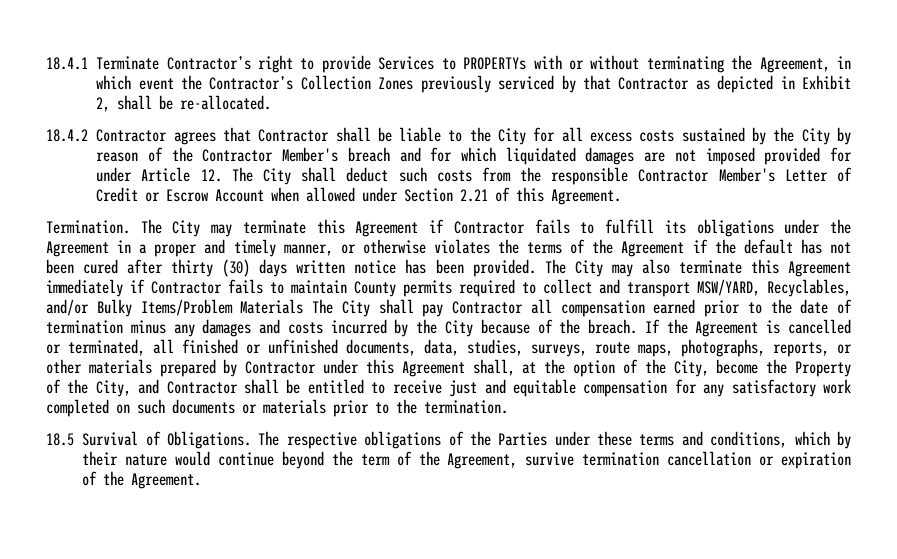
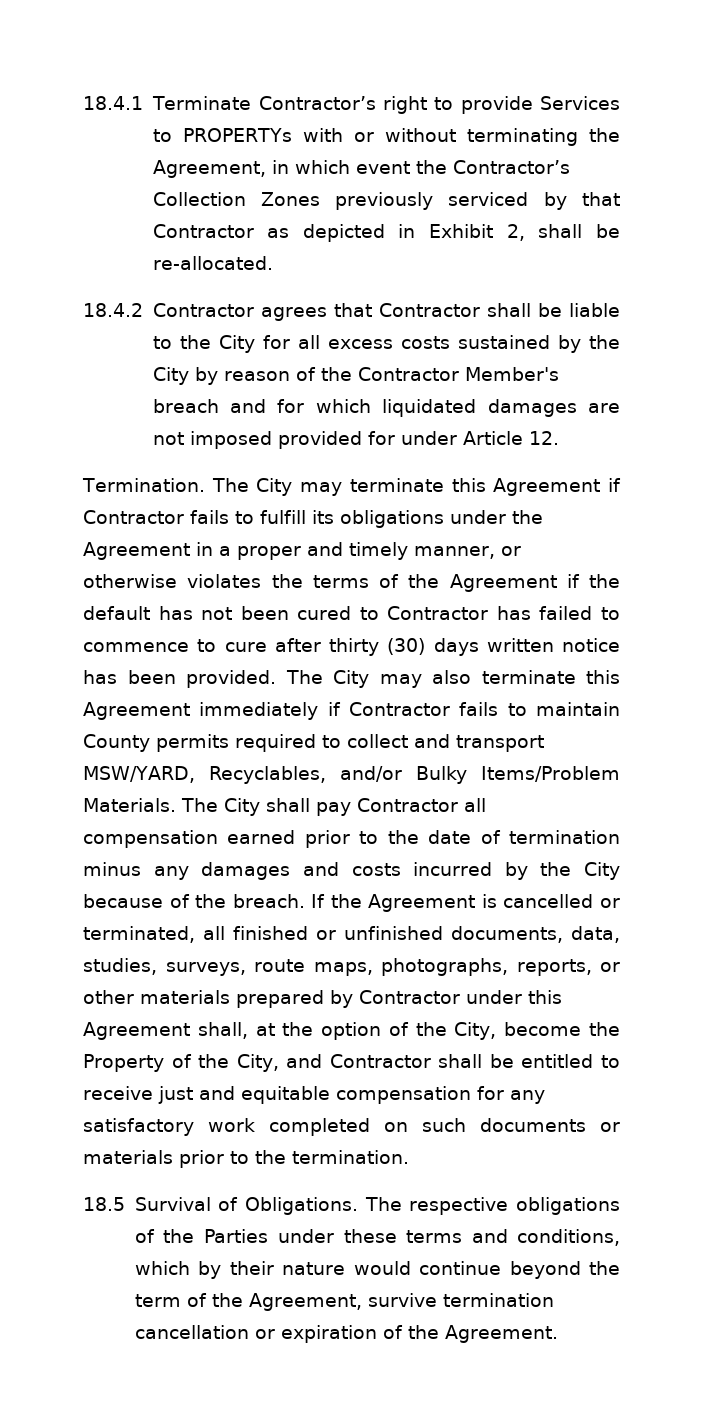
- 18.4.2 Contractor agrees that Contractor shall be liable to the City for all excess costs sustained by the City by reason of the Contractor Member's breach and for which liquidated damages are not imposed provided for under Article 12. The City shall deduct such costs from the responsible Contractor Member's Letter of Credit or Escrow Account when allowed under Section 2.21 of this Agreement.
+ 18.4.2 Contractor agrees that Contractor shall be liable to the City for all excess costs sustained by the City by reason of the Contractor Member's breach and for which liquidated damages are not imposed provided for under Article 12.
- The City may terminate this Agreement if Contractor fails to fulfill its obligations under the Agreement in a proper and timely manner, or otherwise violates the terms of the Agreement if the default has not been cured after thirty (30) days written notice has been provided.
+ The City may terminate this Agreement if Contractor fails to fulfill its obligations under the Agreement in a proper and timely manner, or otherwise violates the terms of the Agreement if the default has not been cured to Contractor has failed to commence to cure after thirty (30) days written notice has been provided.
- The City may also terminate this Agreement immediately if Contractor fails to maintain County permits required to collect and transport MSW/YARD, Recyclables, and/or Bulky Items/Problem Materials The City shall pay Contractor all compensation earned prior to the date of termination minus any damages and costs incurred by the City because of the breach.
+ The City may also terminate this Agreement immediately if Contractor fails to maintain County permits required to collect and transport MSW/YARD, Recyclables, and/or Bulky Items/Problem Materials. The City shall pay Contractor all compensation earned prior to the date of termination minus any damages and costs incurred by the City because of the breach.

